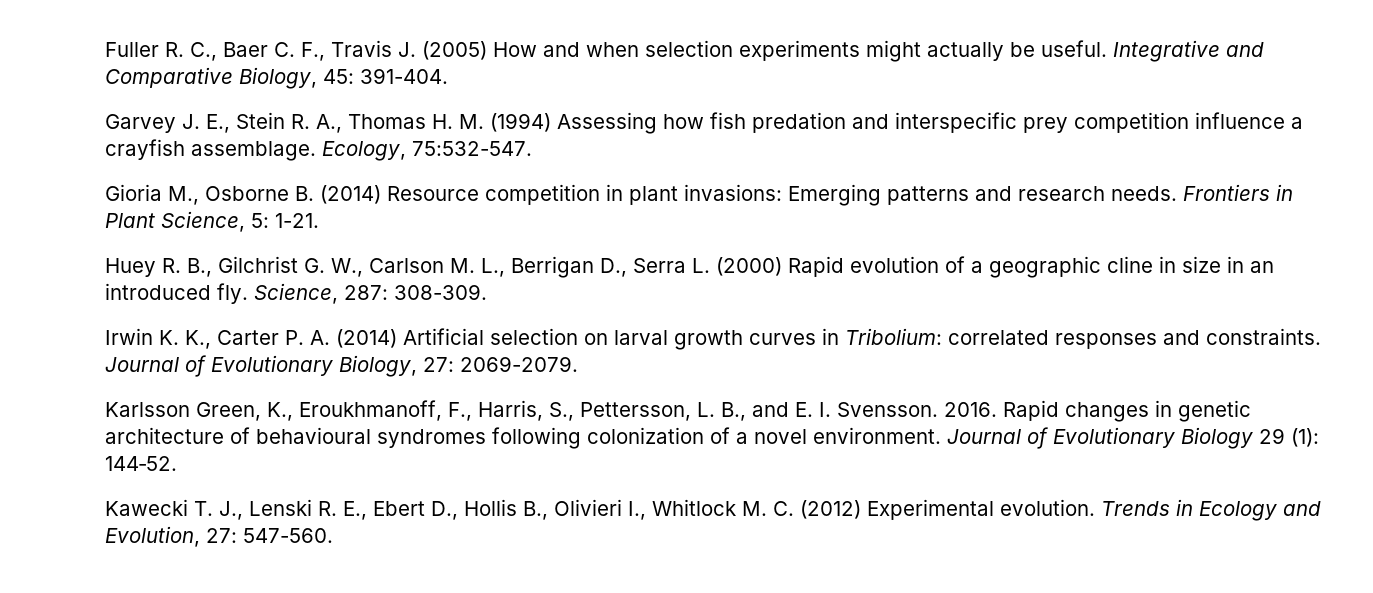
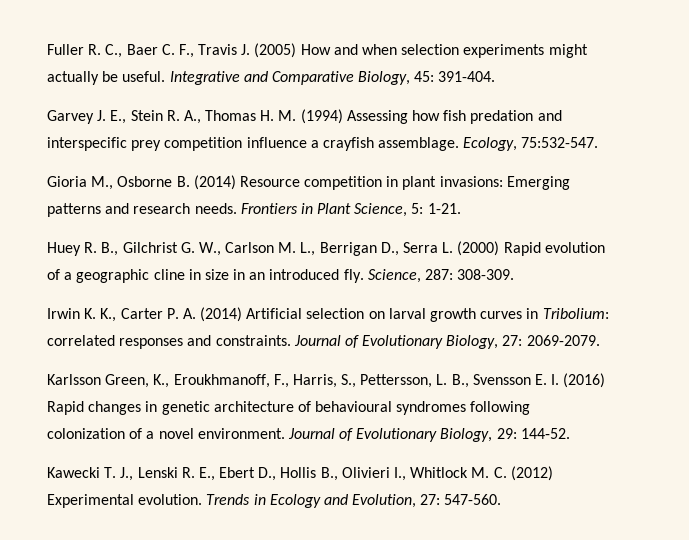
- Karlsson Green, K., Eroukhmanoff, F., Harris, S., Pettersson, L. B., and E. I. Svensson. 2016. Rapid changes in genetic architecture of behavioural syndromes following colonization of a novel environment.
+ Karlsson Green, K., Eroukhmanoff, F., Harris, S., Pettersson, L. B., Svensson E. I. (2016) Rapid changes in genetic architecture of behavioural syndromes following colonization of a novel environment.
- Journal of Evolutionary Biology 29 (1): 144‑52.
+ Journal of Evolutionary Biology, 29: 144‑52.

